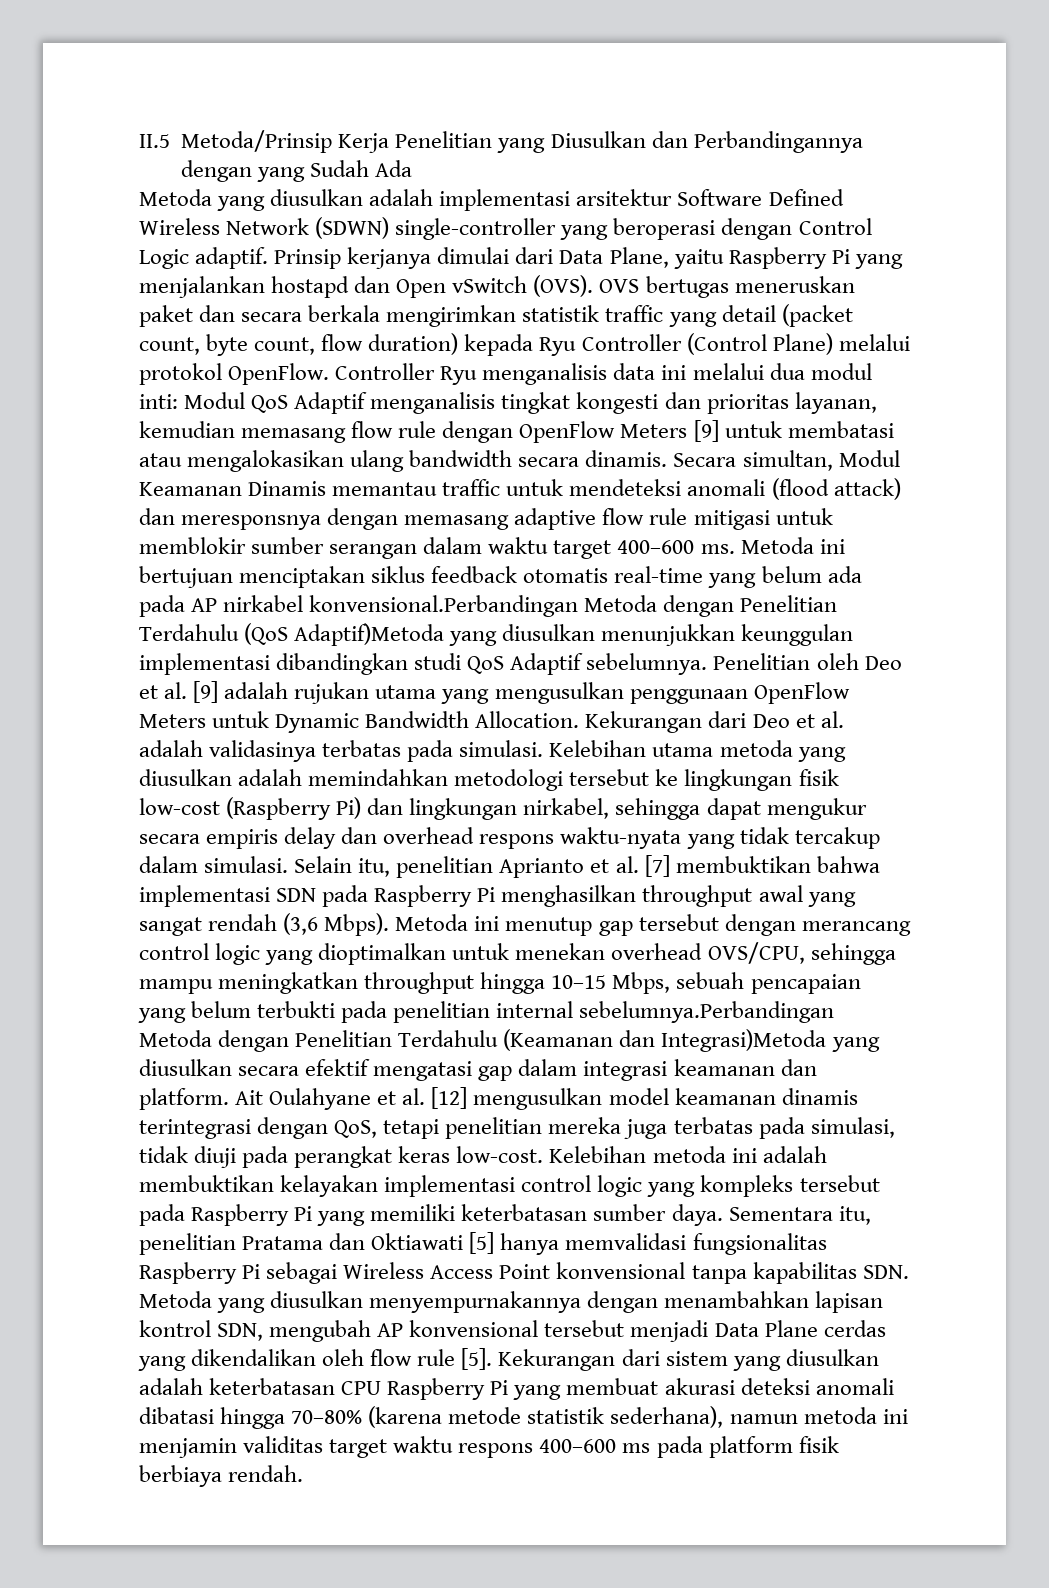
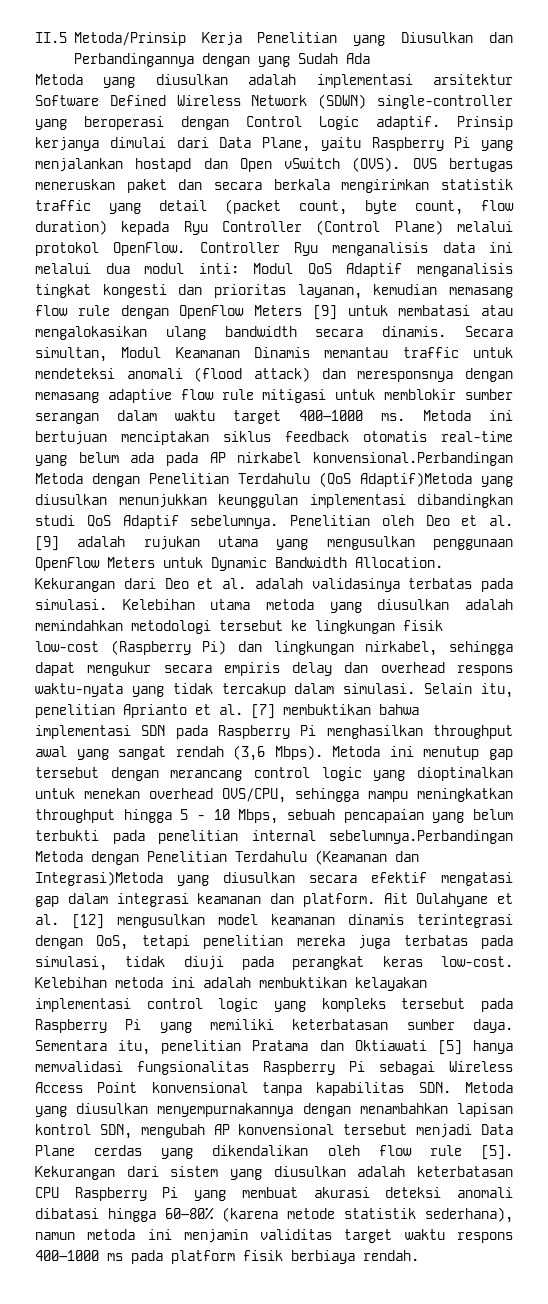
- Secara simultan, Modul Keamanan Dinamis memantau traffic untuk mendeteksi anomali (flood attack) dan meresponsnya dengan memasang adaptive flow rule mitigasi untuk memblokir sumber serangan dalam waktu target 400–600 ms.
+ Secara simultan, Modul Keamanan Dinamis memantau traffic untuk mendeteksi anomali (flood attack) dan meresponsnya dengan memasang adaptive flow rule mitigasi untuk memblokir sumber serangan dalam waktu target 400–1000 ms.
- Metoda ini menutup gap tersebut dengan merancang control logic yang dioptimalkan untuk menekan overhead OVS/CPU, sehingga mampu meningkatkan throughput hingga 10–15 Mbps, sebuah pencapaian yang belum terbukti pada penelitian internal sebelumnya.Perbandingan Metoda dengan Penelitian Terdahulu (Keamanan dan Integrasi)Metoda yang diusulkan secara efektif mengatasi gap dalam integrasi keamanan dan platform.
+ Metoda ini menutup gap tersebut dengan merancang control logic yang dioptimalkan untuk menekan overhead OVS/CPU, sehingga mampu meningkatkan throughput hingga 5 - 10 Mbps, sebuah pencapaian yang belum terbukti pada penelitian internal sebelumnya.Perbandingan Metoda dengan Penelitian Terdahulu (Keamanan dan Integrasi)Metoda yang diusulkan secara efektif mengatasi gap dalam integrasi keamanan dan platform.
- Kekurangan dari sistem yang diusulkan adalah keterbatasan CPU Raspberry Pi yang membuat akurasi deteksi anomali dibatasi hingga 70–80% (karena metode statistik sederhana), namun metoda ini menjamin validitas target waktu respons 400–600 ms pada platform fisik berbiaya rendah.
+ Kekurangan dari sistem yang diusulkan adalah keterbatasan CPU Raspberry Pi yang membuat akurasi deteksi anomali dibatasi hingga 60–80% (karena metode statistik sederhana), namun metoda ini menjamin validitas target waktu respons 400–1000 ms pada platform fisik berbiaya rendah.

